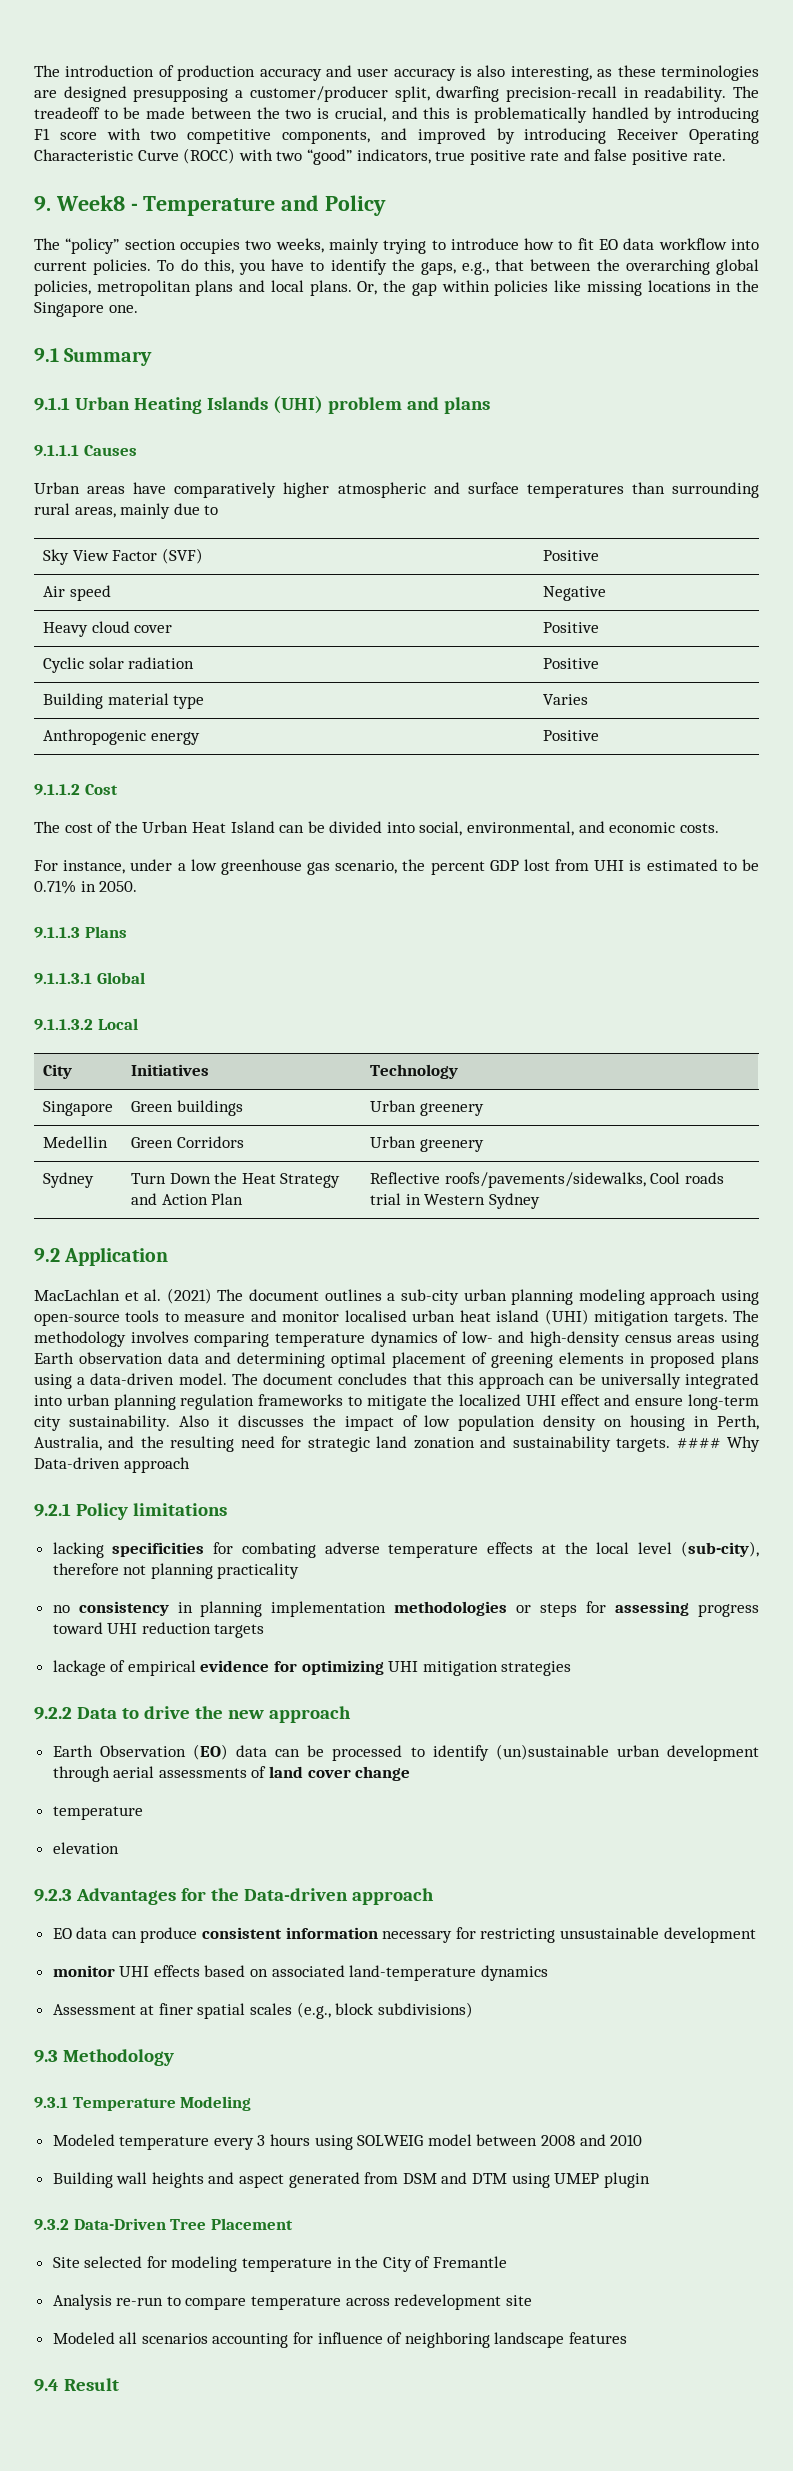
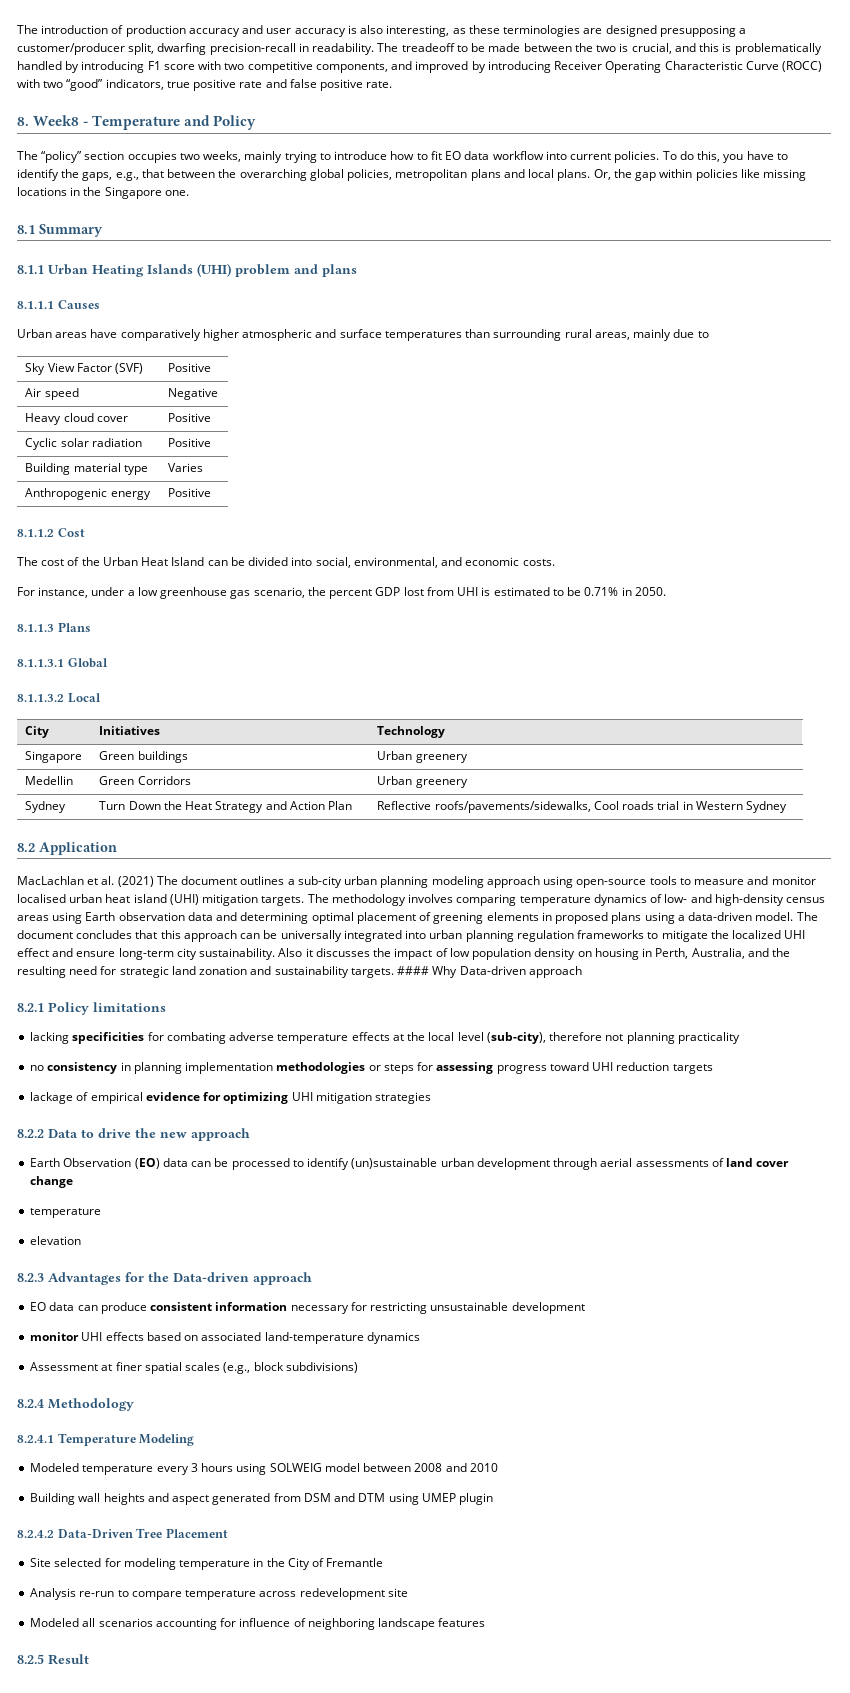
- 9. Week8 - Temperature and Policy
+ 8. Week8 - Temperature and Policy
- 9.1 Summary
+ 8.1 Summary
- 9.1.1 Urban Heating Islands (UHI) problem and plans
+ 8.1.1 Urban Heating Islands (UHI) problem and plans
- 9.1.1.1 Causes
+ 8.1.1.1 Causes
- 9.1.1.2 Cost
+ 8.1.1.2 Cost
- 9.1.1.3 Plans
+ 8.1.1.3 Plans
- 9.1.1.3.1 Global
+ 8.1.1.3.1 Global
- 9.1.1.3.2 Local
+ 8.1.1.3.2 Local
- 9.2 Application
+ 8.2 Application
- 9.2.1 Policy limitations
+ 8.2.1 Policy limitations
- 9.2.2 Data to drive the new approach
+ 8.2.2 Data to drive the new approach
- 9.2.3 Advantages for the Data-driven approach
+ 8.2.3 Advantages for the Data-driven approach
- 9.3 Methodology
+ 8.2.4 Methodology
- 9.3.1 Temperature Modeling
+ 8.2.4.1 Temperature Modeling
- 9.3.2 Data-Driven Tree Placement
+ 8.2.4.2 Data-Driven Tree Placement
- 9.4 Result
+ 8.2.5 Result

